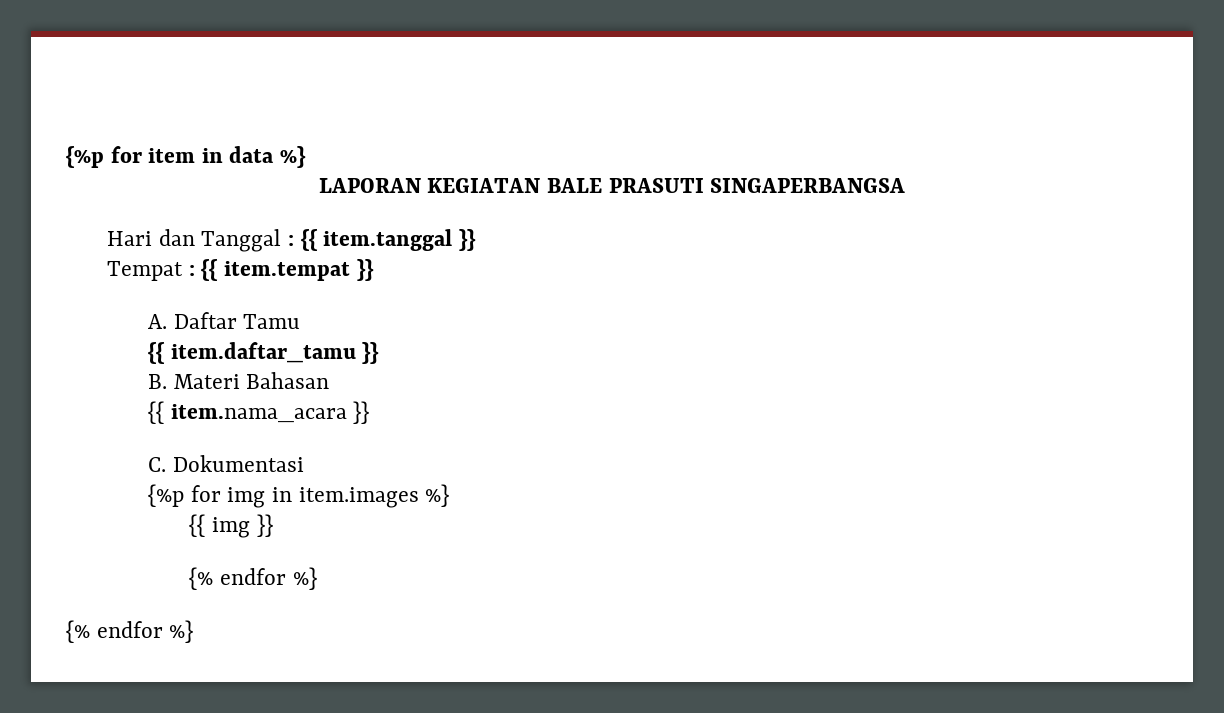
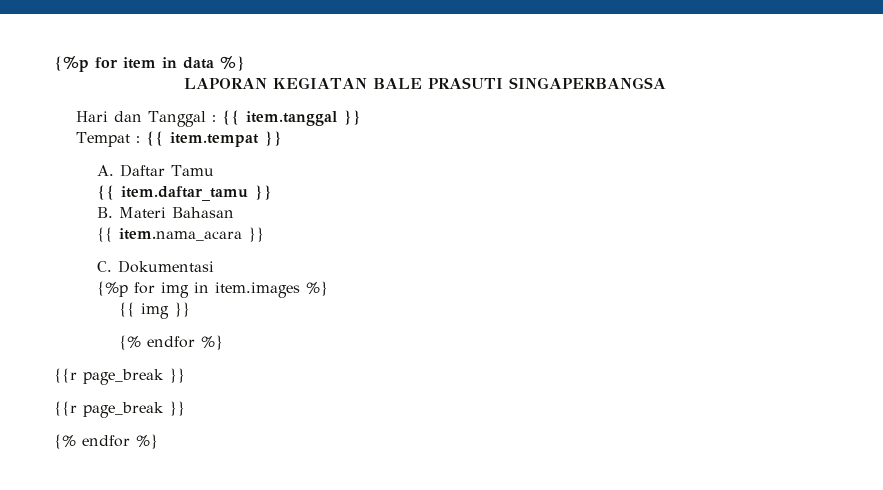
  {{ img }}
  {% endfor %}
+ {{r page_break }}
+ {{r page_break }}

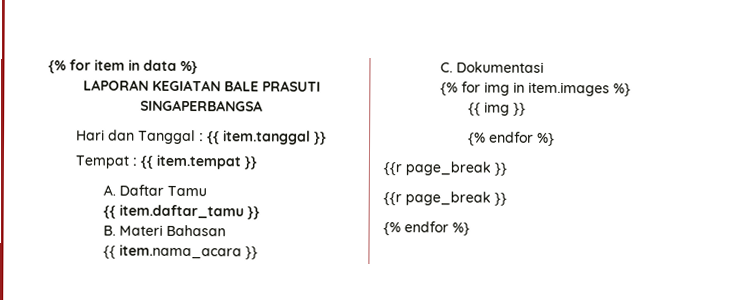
- {%p for item in data %}
+ {% for item in data %}
- {%p for img in item.images %}
+ {% for img in item.images %}

